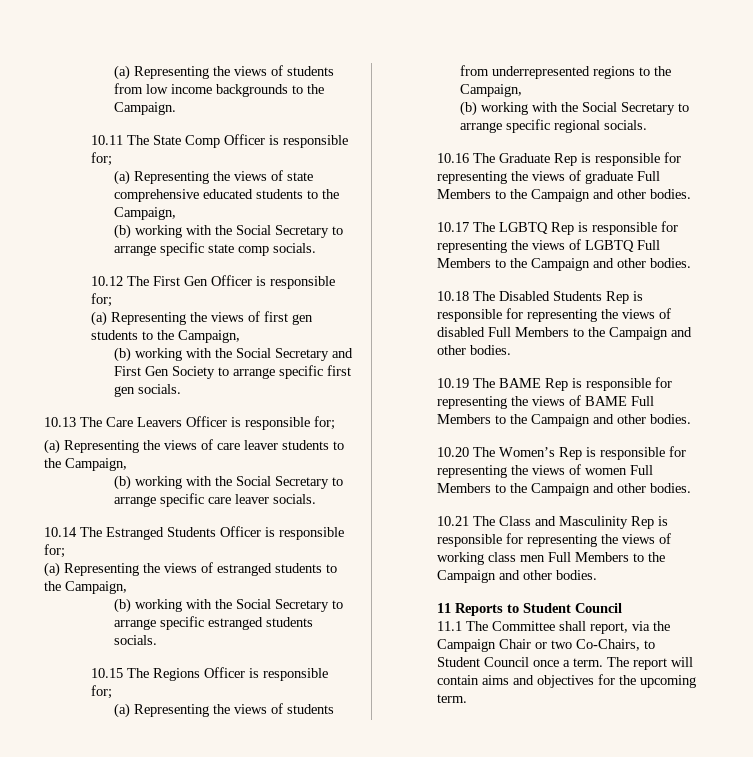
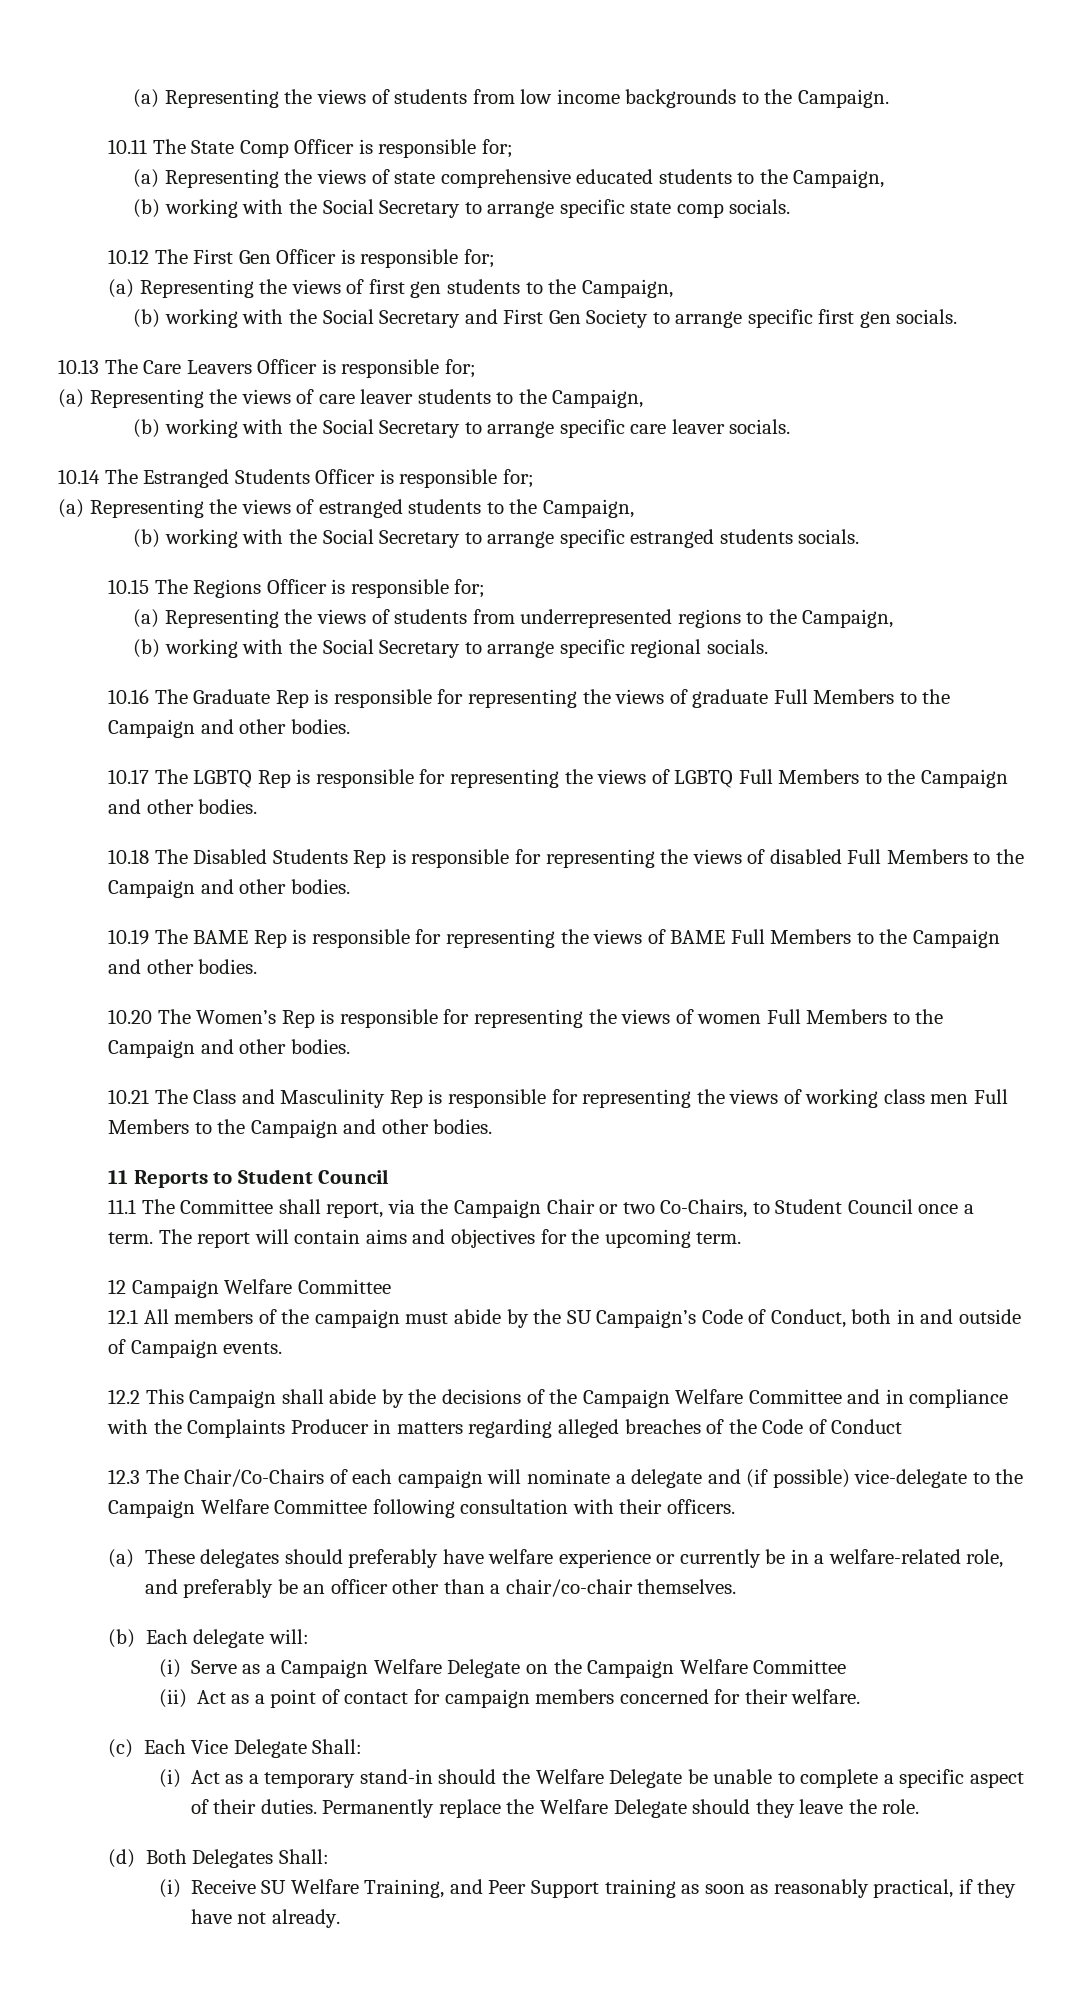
+ 12 Campaign Welfare Committee
+ 12.1 All members of the campaign must abide by the SU Campaign’s Code of Conduct, both in and outside of Campaign events.
+ 12.2 This Campaign shall abide by the decisions of the Campaign Welfare Committee and in compliance with the Complaints Producer in matters regarding alleged breaches of the Code of Conduct
+ 12.3 The Chair/Co-Chairs of each campaign will nominate a delegate and (if possible) vice-delegate to the Campaign Welfare Committee following consultation with their officers.
+ (a) These delegates should preferably have welfare experience or currently be in a welfare-related role, and preferably be an officer other than a chair/co-chair themselves.
+ (b) Each delegate will:
+ (i) Serve as a Campaign Welfare Delegate on the Campaign Welfare Committee
+ (ii) Act as a point of contact for campaign members concerned for their welfare.
+ (c) Each Vice Delegate Shall:
+ (i) Act as a temporary stand-in should the Welfare Delegate be unable to complete a specific aspect of their duties. Permanently replace the Welfare Delegate should they leave the role.
+ (d) Both Delegates Shall:
+ (i) Receive SU Welfare Training, and Peer Support training as soon as reasonably practical, if they have not already.

